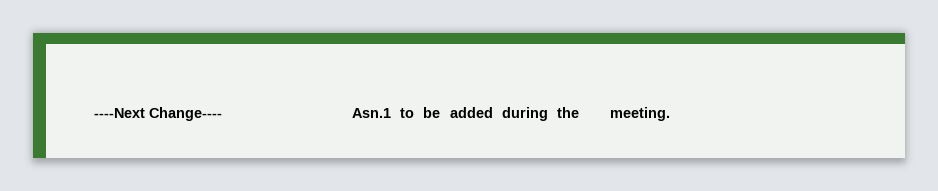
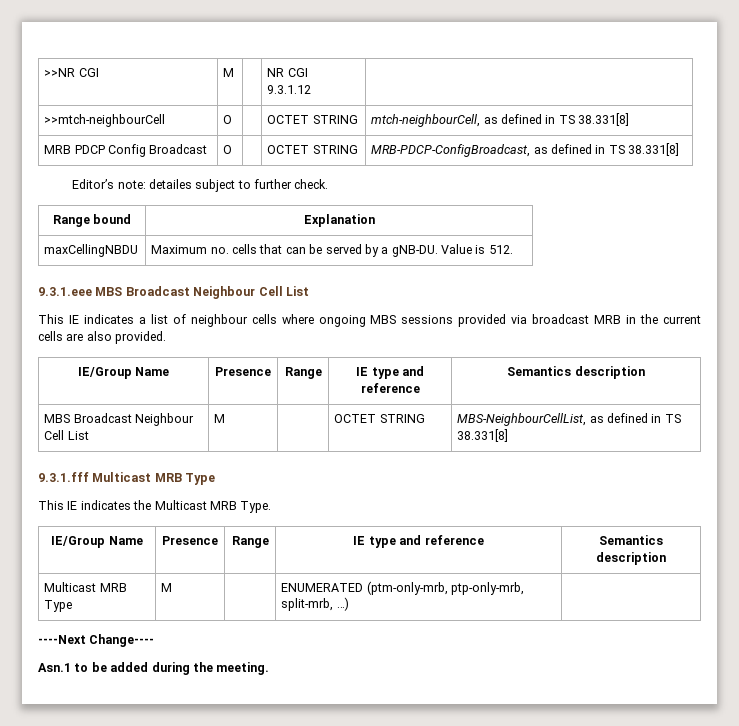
+ >>NR CGI | M | | NR CGI
+ 9.3.1.12 |
+ >>mtch-neighbourCell | O | | OCTET STRING | mtch-neighbourCell, as defined in TS 38.331[8]
+ MRB PDCP Config Broadcast | O | | OCTET STRING | MRB-PDCP-ConfigBroadcast, as defined in TS 38.331[8]
+ Editor’s note: detailes subject to further check.
+ Range bound | Explanation
+ maxCellingNBDU | Maximum no. cells that can be served by a gNB-DU. Value is 512.
+ 9.3.1.eee MBS Broadcast Neighbour Cell List
+ This IE indicates a list of neighbour cells where ongoing MBS sessions provided via broadcast MRB in the current cells are also provided.
+ IE/Group Name | Presence | Range | IE type and reference | Semantics description
+ MBS Broadcast Neighbour Cell List | M | | OCTET STRING | MBS-NeighbourCellList, as defined in TS 38.331[8]
+ 9.3.1.fff Multicast MRB Type
+ This IE indicates the Multicast MRB Type.
+ IE/Group Name | Presence | Range | IE type and reference | Semantics description
+ Multicast MRB Type | M | | ENUMERATED (ptm-only-mrb, ptp-only-mrb, split-mrb, …) |

